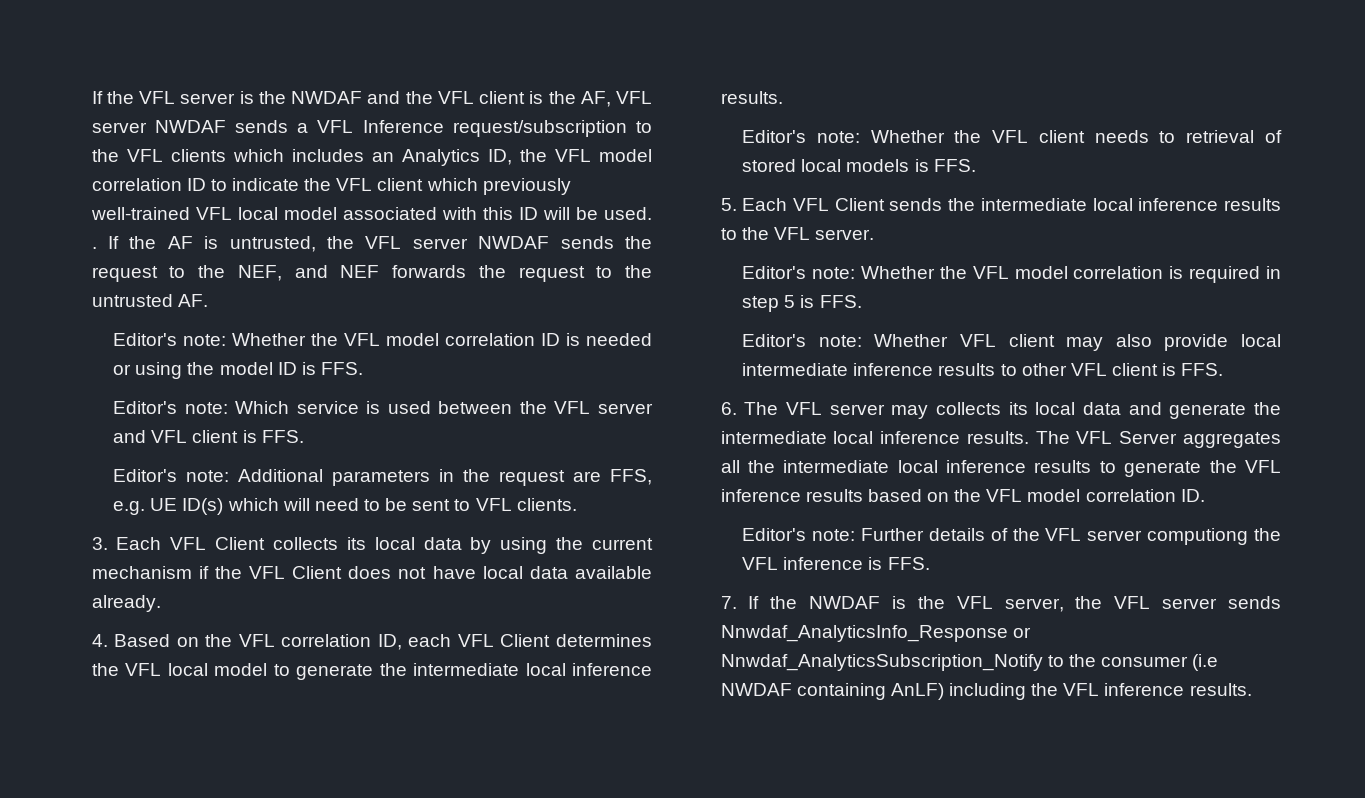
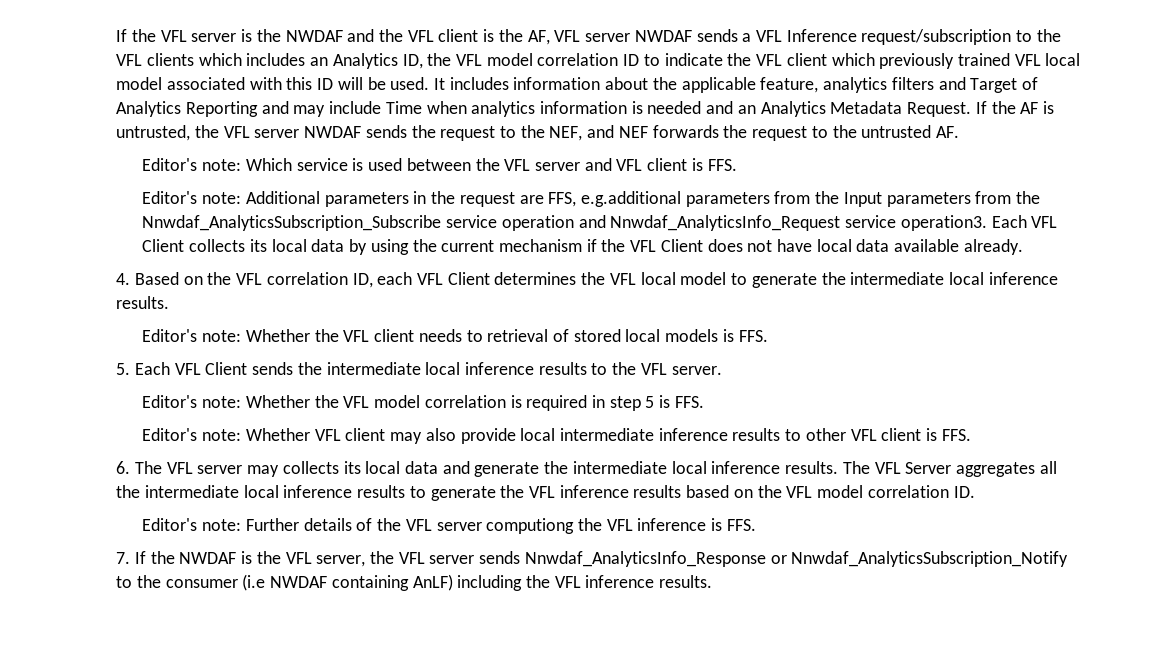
- If the VFL server is the NWDAF and the VFL client is the AF, VFL server NWDAF sends a VFL Inference request/subscription to the VFL clients which includes an Analytics ID, the VFL model correlation ID to indicate the VFL client which previously well-trained VFL local model associated with this ID will be used. .
+ If the VFL server is the NWDAF and the VFL client is the AF, VFL server NWDAF sends a VFL Inference request/subscription to the VFL clients which includes an Analytics ID, the VFL model correlation ID to indicate the VFL client which previously trained VFL local model associated with this ID will be used. It includes information about the applicable feature, analytics filters and Target of Analytics Reporting and may include Time when analytics information is needed and an Analytics Metadata Request.
- Editor's note: Whether the VFL model correlation ID is needed or using the model ID is FFS.
- Editor's note: Additional parameters in the request are FFS, e.g. UE ID(s) which will need to be sent to VFL clients.
- 3. Each VFL Client collects its local data by using the current mechanism if the VFL Client does not have local data available already.
+ Editor's note: Additional parameters in the request are FFS, e.g.additional parameters from the Input parameters from the Nnwdaf_AnalyticsSubscription_Subscribe service operation and Nnwdaf_AnalyticsInfo_Request service operation3. Each VFL Client collects its local data by using the current mechanism if the VFL Client does not have local data available already.

